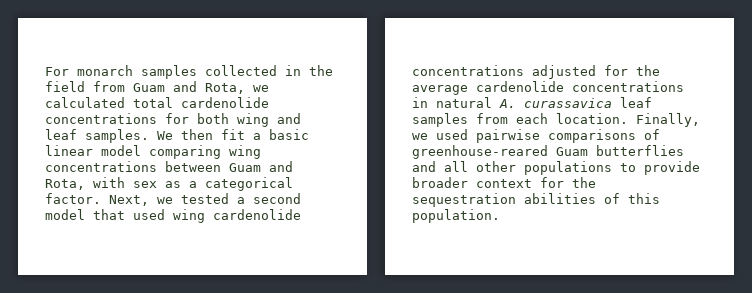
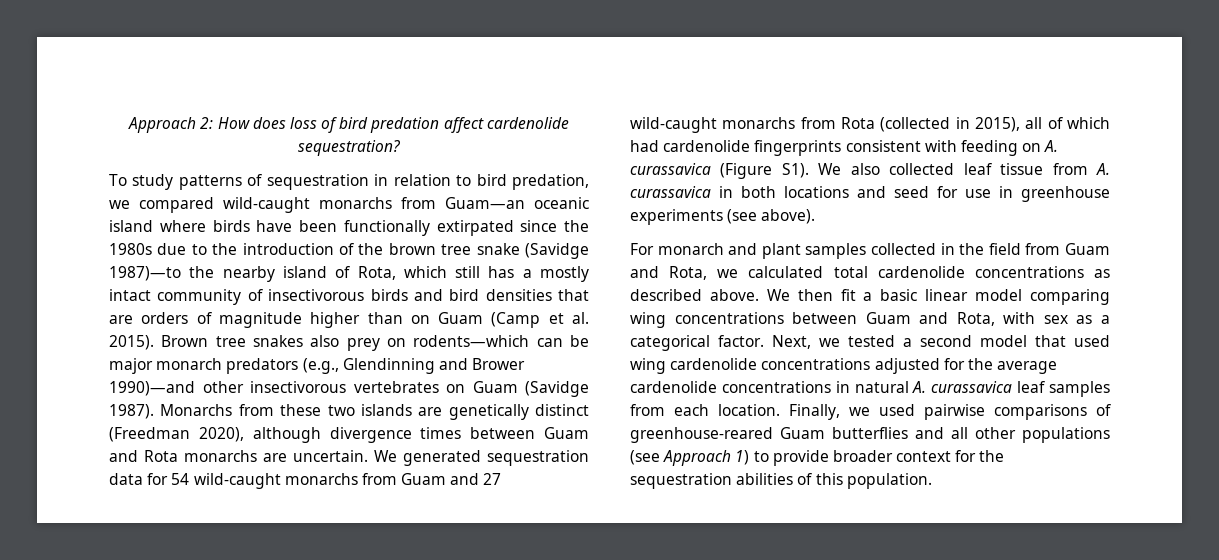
- For monarch samples collected in the field from Guam and Rota, we calculated total cardenolide concentrations for both wing and leaf samples.
+ Approach 2: How does loss of bird predation affect cardenolide sequestration?
+ To study patterns of sequestration in relation to bird predation, we compared wild-caught monarchs from Guam—an oceanic island where birds have been functionally extirpated since the 1980s due to the introduction of the brown tree snake (Savidge 1987)—to the nearby island of Rota, which still has a mostly intact community of insectivorous birds and bird densities that are orders of magnitude higher than on Guam (Camp et al. 2015). Brown tree snakes also prey on rodents—which can be major monarch predators (e.g., Glendinning and Brower 1990)—and other insectivorous vertebrates on Guam (Savidge 1987). Monarchs from these two islands are genetically distinct (Freedman 2020), although divergence times between Guam and Rota monarchs are uncertain. We generated sequestration data for 54 wild-caught monarchs from Guam and 27 wild-caught monarchs from Rota (collected in 2015), all of which had cardenolide fingerprints consistent with feeding on A. curassavica (Figure S1). We also collected leaf tissue from A. curassavica in both locations and seed for use in greenhouse experiments (see above).
+ For monarch and plant samples collected in the field from Guam and Rota, we calculated total cardenolide concentrations as described above.
- Finally, we used pairwise comparisons of greenhouse-reared Guam butterflies and all other populations to provide broader context for the sequestration abilities of this population.
+ Finally, we used pairwise comparisons of greenhouse-reared Guam butterflies and all other populations (see Approach 1) to provide broader context for the sequestration abilities of this population.

